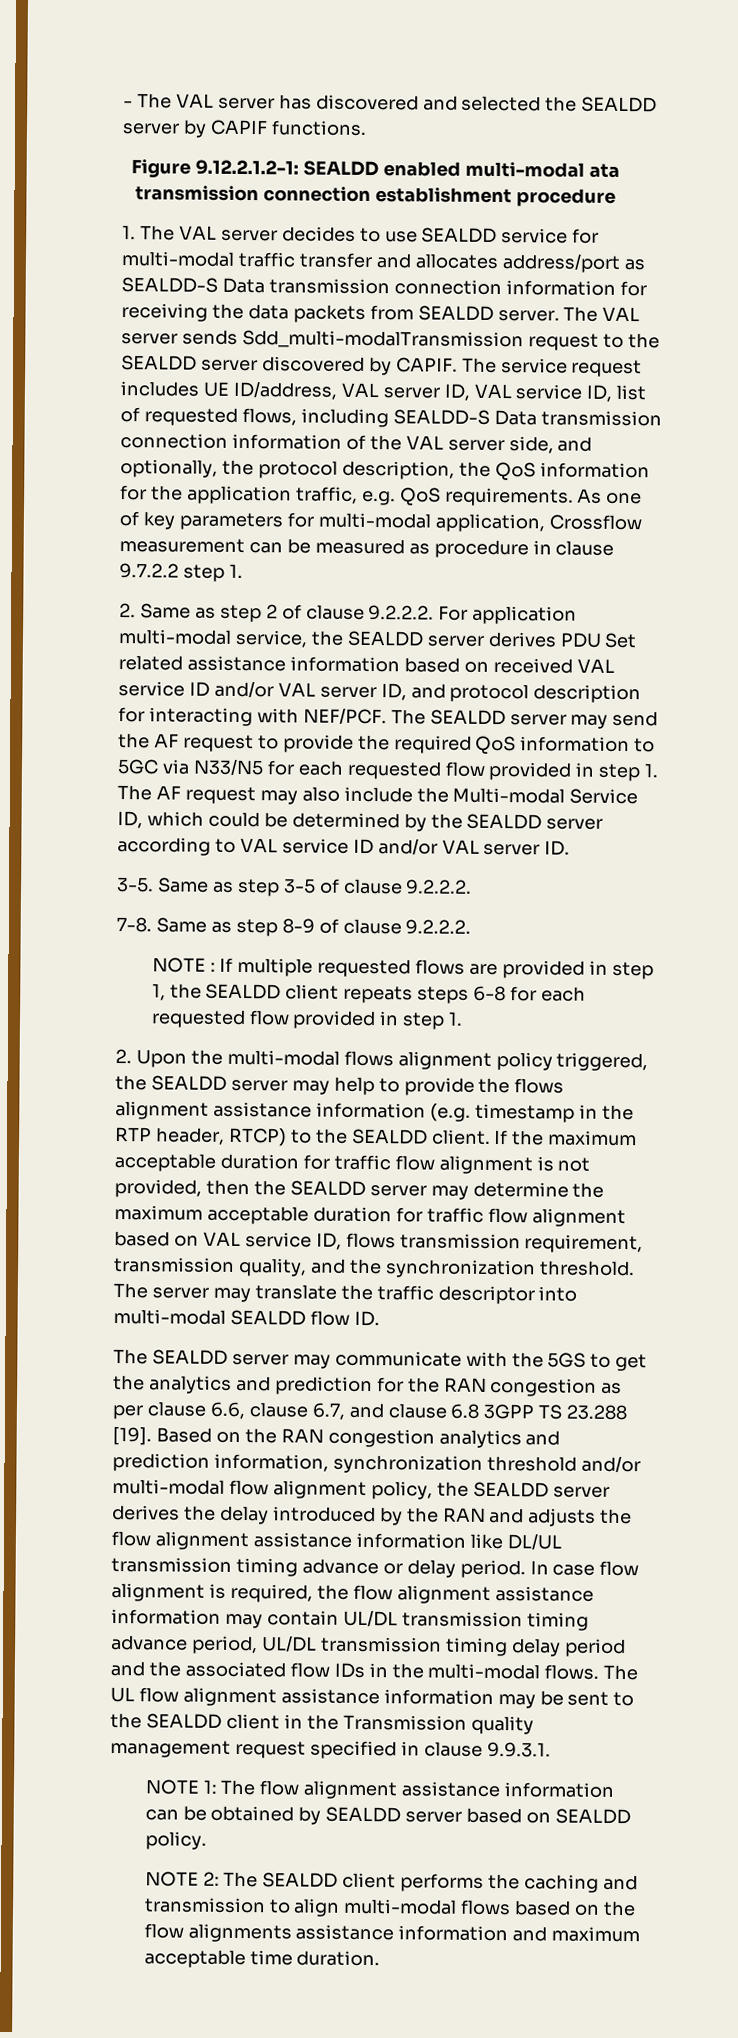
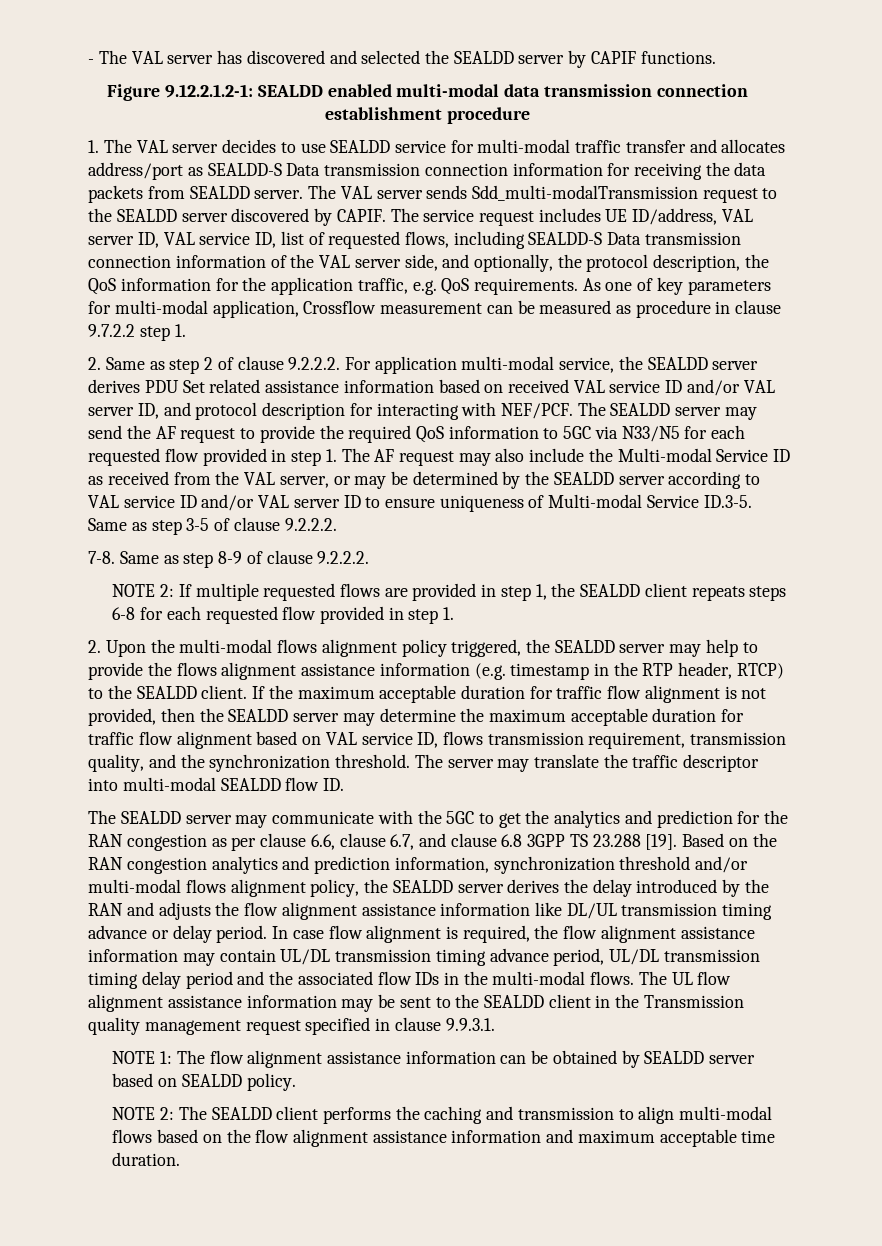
- Figure 9.12.2.1.2-1: SEALDD enabled multi-modal ata transmission connection establishment procedure
+ Figure 9.12.2.1.2-1: SEALDD enabled multi-modal data transmission connection establishment procedure
- The SEALDD server may send the AF request to provide the required QoS information to 5GC via N33/N5 for each requested flow provided in step 1. The AF request may also include the Multi-modal Service ID, which could be determined by the SEALDD server according to VAL service ID and/or VAL server ID.
- 3-5. Same as step 3-5 of clause 9.2.2.2.
+ The SEALDD server may send the AF request to provide the required QoS information to 5GC via N33/N5 for each requested flow provided in step 1. The AF request may also include the Multi-modal Service ID as received from the VAL server, or may be determined by the SEALDD server according to VAL service ID and/or VAL server ID to ensure uniqueness of Multi-modal Service ID.3-5. Same as step 3-5 of clause 9.2.2.2.
- NOTE : If multiple requested flows are provided in step 1, the SEALDD client repeats steps 6-8 for each requested flow provided in step 1.
+ NOTE 2: If multiple requested flows are provided in step 1, the SEALDD client repeats steps 6-8 for each requested flow provided in step 1.
- The SEALDD server may communicate with the 5GS to get the analytics and prediction for the RAN congestion as per clause 6.6, clause 6.7, and clause 6.8 3GPP TS 23.288 [19].
+ The SEALDD server may communicate with the 5GC to get the analytics and prediction for the RAN congestion as per clause 6.6, clause 6.7, and clause 6.8 3GPP TS 23.288 [19].
- Based on the RAN congestion analytics and prediction information, synchronization threshold and/or multi-modal flow alignment policy, the SEALDD server derives the delay introduced by the RAN and adjusts the flow alignment assistance information like DL/UL transmission timing advance or delay period.
+ Based on the RAN congestion analytics and prediction information, synchronization threshold and/or multi-modal flows alignment policy, the SEALDD server derives the delay introduced by the RAN and adjusts the flow alignment assistance information like DL/UL transmission timing advance or delay period.
- NOTE 2: The SEALDD client performs the caching and transmission to align multi-modal flows based on the flow alignments assistance information and maximum acceptable time duration.
+ NOTE 2: The SEALDD client performs the caching and transmission to align multi-modal flows based on the flow alignment assistance information and maximum acceptable time duration.

